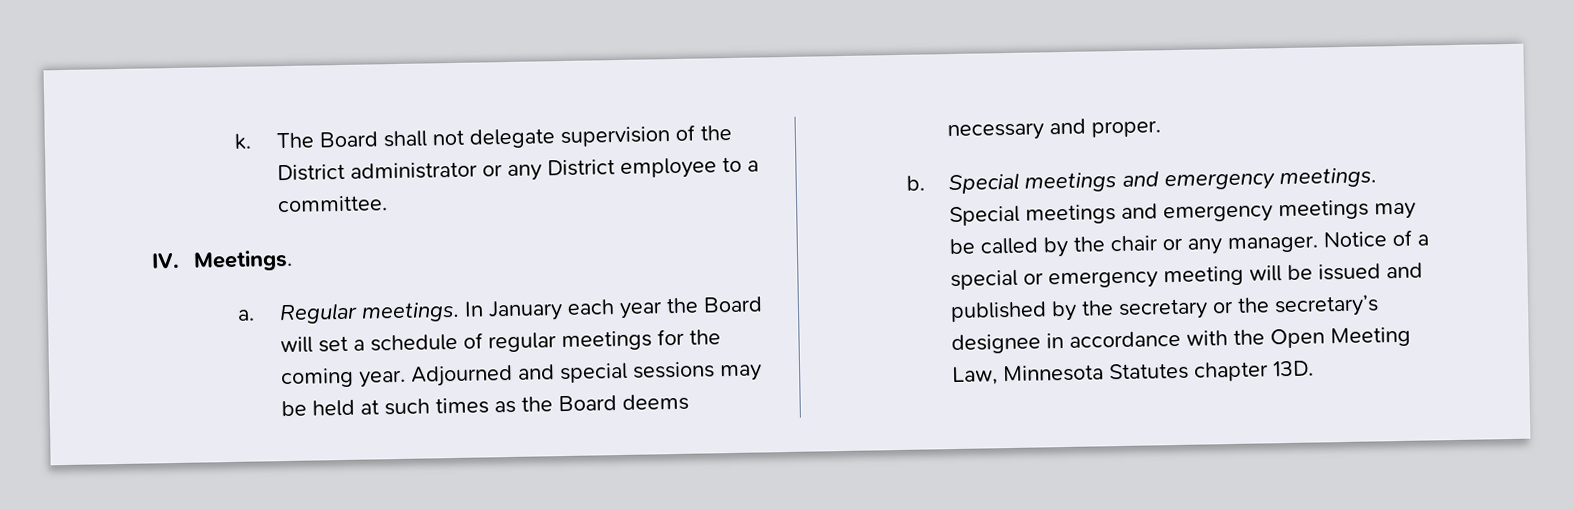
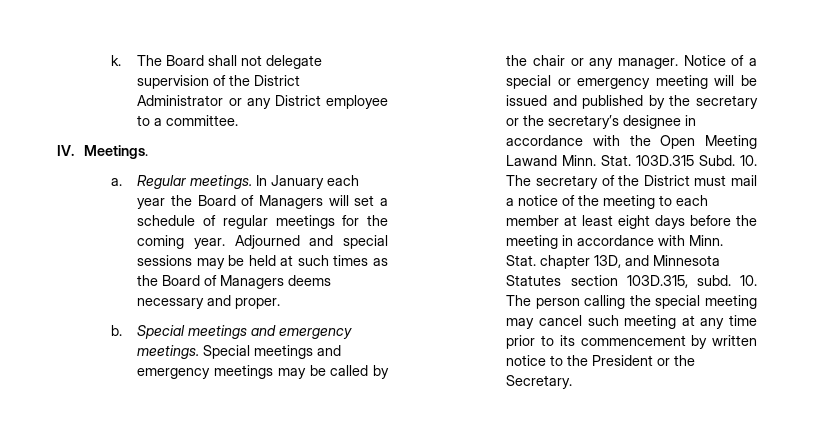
- The Board shall not delegate supervision of the District administrator or any District employee to a committee.
+ The Board shall not delegate supervision of the District Administrator or any District employee to a committee.
- In January each year the Board will set a schedule of regular meetings for the coming year.
+ In January each year the Board of Managers will set a schedule of regular meetings for the coming year.
- Adjourned and special sessions may be held at such times as the Board deems necessary and proper.
+ Adjourned and special sessions may be held at such times as the Board of Managers deems necessary and proper.
- Notice of a special or emergency meeting will be issued and published by the secretary or the secretary’s designee in accordance with the Open Meeting Law, Minnesota Statutes chapter 13D.
+ Notice of a special or emergency meeting will be issued and published by the secretary or the secretary’s designee in accordance with the Open Meeting Lawand Minn. Stat. 103D.315 Subd. 10. The secretary of the District must mail a notice of the meeting to each member at least eight days before the meeting in accordance with Minn. Stat. chapter 13D, and Minnesota Statutes section 103D.315, subd. 10. The person calling the special meeting may cancel such meeting at any time prior to its commencement by written notice to the President or the Secretary.

